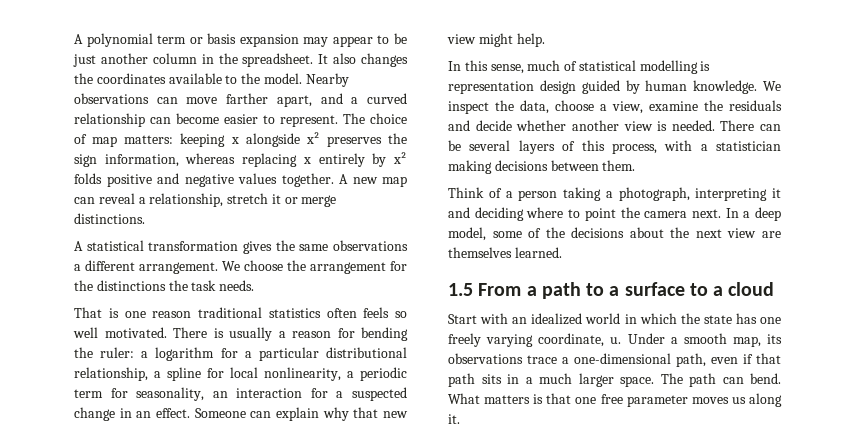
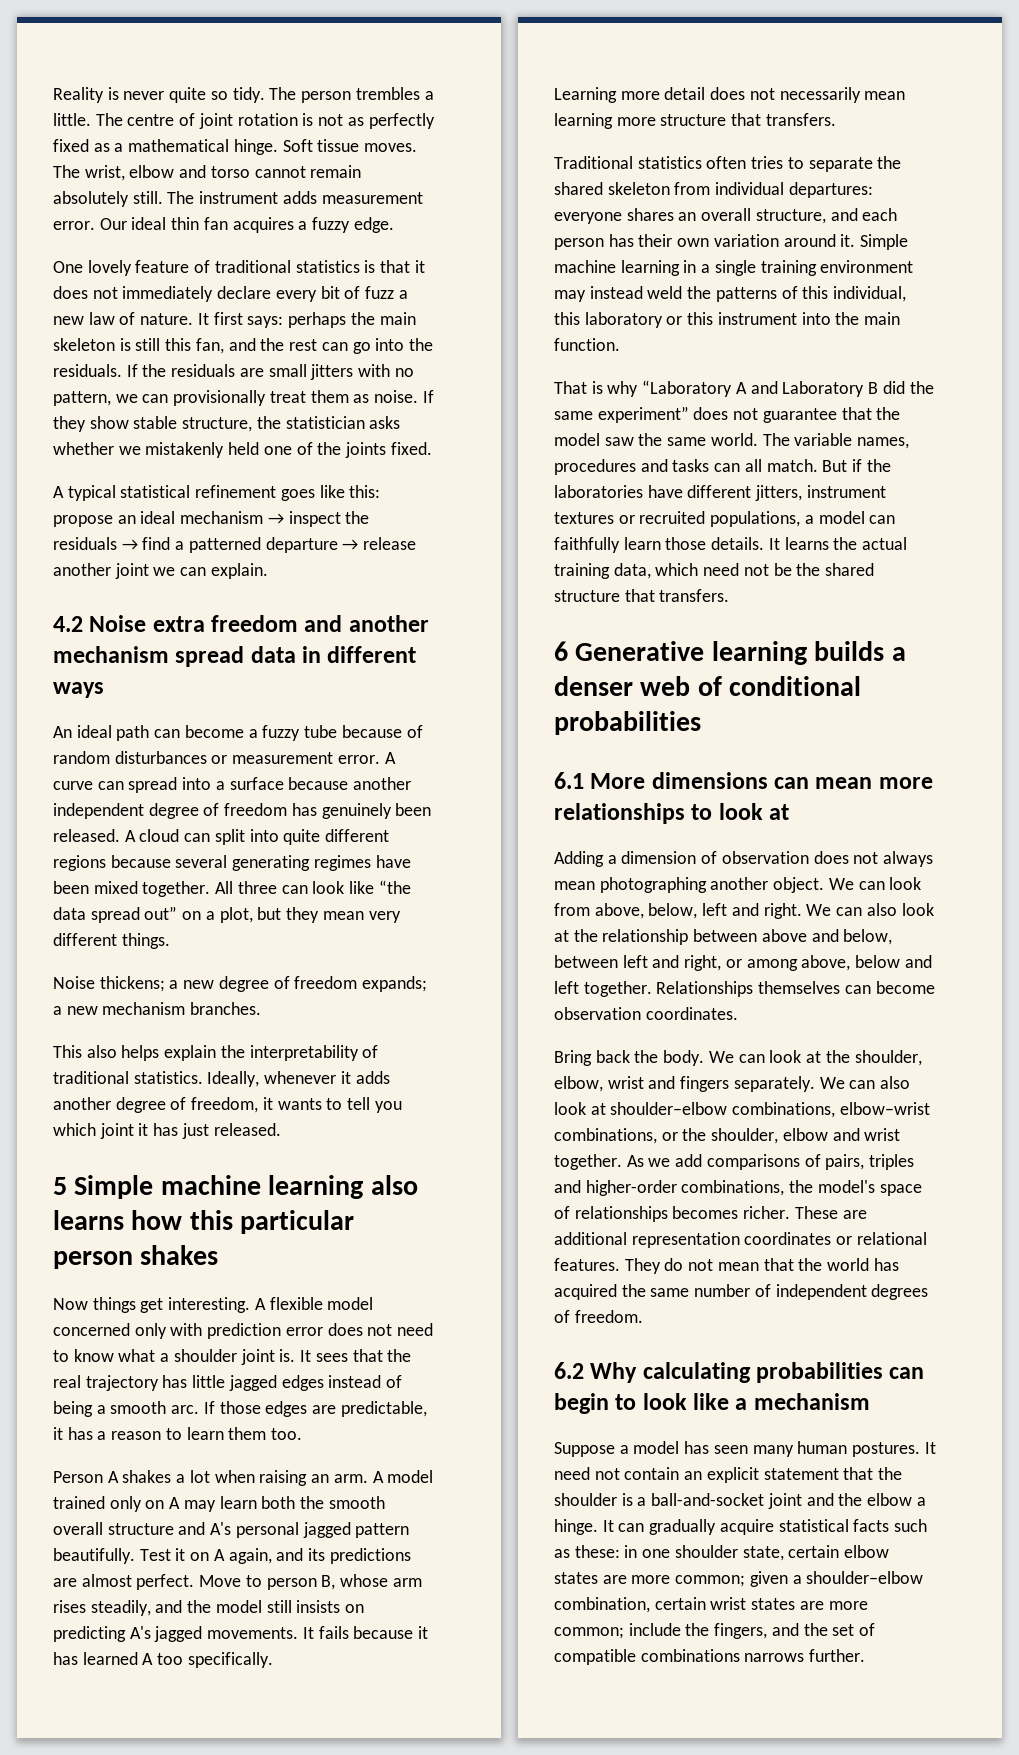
- A polynomial term or basis expansion may appear to be just another column in the spreadsheet. It also changes the coordinates available to the model. Nearby observations can move farther apart, and a curved relationship can become easier to represent. The choice of map matters: keeping x alongside x² preserves the sign information, whereas replacing x entirely by x² folds positive and negative values together. A new map can reveal a relationship, stretch it or merge distinctions.
- A statistical transformation gives the same observations a different arrangement. We choose the arrangement for the distinctions the task needs.
- That is one reason traditional statistics often feels so well motivated. There is usually a reason for bending the ruler: a logarithm for a particular distributional relationship, a spline for local nonlinearity, a periodic term for seasonality, an interaction for a suspected change in an effect. Someone can explain why that new view might help.
- In this sense, much of statistical modelling is representation design guided by human knowledge. We inspect the data, choose a view, examine the residuals and decide whether another view is needed. There can be several layers of this process, with a statistician making decisions between them.
- Think of a person taking a photograph, interpreting it and deciding where to point the camera next. In a deep model, some of the decisions about the next view are themselves learned.
- 1.5 From a path to a surface to a cloud
- Start with an idealized world in which the state has one freely varying coordinate, u. Under a smooth map, its observations trace a one-dimensional path, even if that path sits in a much larger space. The path can bend. What matters is that one free parameter moves us along it.
+ Reality is never quite so tidy. The person trembles a little. The centre of joint rotation is not as perfectly fixed as a mathematical hinge. Soft tissue moves. The wrist, elbow and torso cannot remain absolutely still. The instrument adds measurement error. Our ideal thin fan acquires a fuzzy edge.
+ One lovely feature of traditional statistics is that it does not immediately declare every bit of fuzz a new law of nature. It first says: perhaps the main skeleton is still this fan, and the rest can go into the residuals. If the residuals are small jitters with no pattern, we can provisionally treat them as noise. If they show stable structure, the statistician asks whether we mistakenly held one of the joints fixed.
+ A typical statistical refinement goes like this: propose an ideal mechanism → inspect the residuals → find a patterned departure → release another joint we can explain.
+ 4.2 Noise extra freedom and another mechanism spread data in different ways
+ An ideal path can become a fuzzy tube because of random disturbances or measurement error. A curve can spread into a surface because another independent degree of freedom has genuinely been released. A cloud can split into quite different regions because several generating regimes have been mixed together. All three can look like “the data spread out” on a plot, but they mean very different things.
+ Noise thickens; a new degree of freedom expands; a new mechanism branches.
+ This also helps explain the interpretability of traditional statistics. Ideally, whenever it adds another degree of freedom, it wants to tell you which joint it has just released.
+ 5 Simple machine learning also learns how this particular person shakes
+ Now things get interesting. A flexible model concerned only with prediction error does not need to know what a shoulder joint is. It sees that the real trajectory has little jagged edges instead of being a smooth arc. If those edges are predictable, it has a reason to learn them too.
+ Person A shakes a lot when raising an arm. A model trained only on A may learn both the smooth overall structure and A's personal jagged pattern beautifully. Test it on A again, and its predictions are almost perfect. Move to person B, whose arm rises steadily, and the model still insists on predicting A's jagged movements. It fails because it has learned A too specifically.
+ Learning more detail does not necessarily mean learning more structure that transfers.
+ Traditional statistics often tries to separate the shared skeleton from individual departures: everyone shares an overall structure, and each person has their own variation around it. Simple machine learning in a single training environment may instead weld the patterns of this individual, this laboratory or this instrument into the main function.
+ That is why “Laboratory A and Laboratory B did the same experiment” does not guarantee that the model saw the same world. The variable names, procedures and tasks can all match. But if the laboratories have different jitters, instrument textures or recruited populations, a model can faithfully learn those details. It learns the actual training data, which need not be the shared structure that transfers.
+ 6 Generative learning builds a denser web of conditional probabilities
+ 6.1 More dimensions can mean more relationships to look at
+ Adding a dimension of observation does not always mean photographing another object. We can look from above, below, left and right. We can also look at the relationship between above and below, between left and right, or among above, below and left together. Relationships themselves can become observation coordinates.
+ Bring back the body. We can look at the shoulder, elbow, wrist and fingers separately. We can also look at shoulder–elbow combinations, elbow–wrist combinations, or the shoulder, elbow and wrist together. As we add comparisons of pairs, triples and higher-order combinations, the model's space of relationships becomes richer. These are additional representation coordinates or relational features. They do not mean that the world has acquired the same number of independent degrees of freedom.
+ 6.2 Why calculating probabilities can begin to look like a mechanism
+ Suppose a model has seen many human postures. It need not contain an explicit statement that the shoulder is a ball-and-socket joint and the elbow a hinge. It can gradually acquire statistical facts such as these: in one shoulder state, certain elbow states are more common; given a shoulder–elbow combination, certain wrist states are more common; include the fingers, and the set of compatible combinations narrows further.

